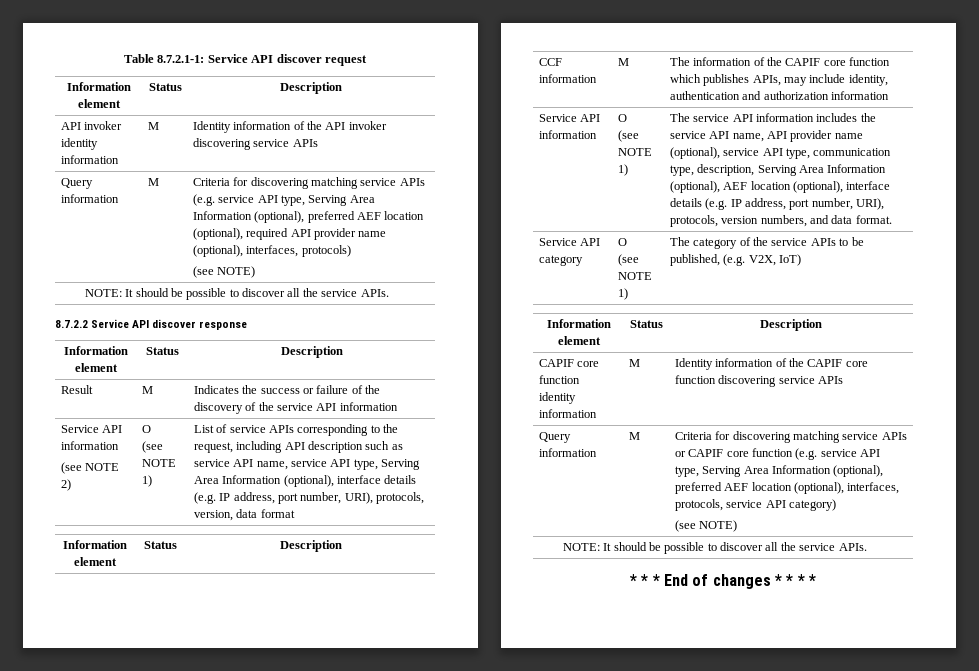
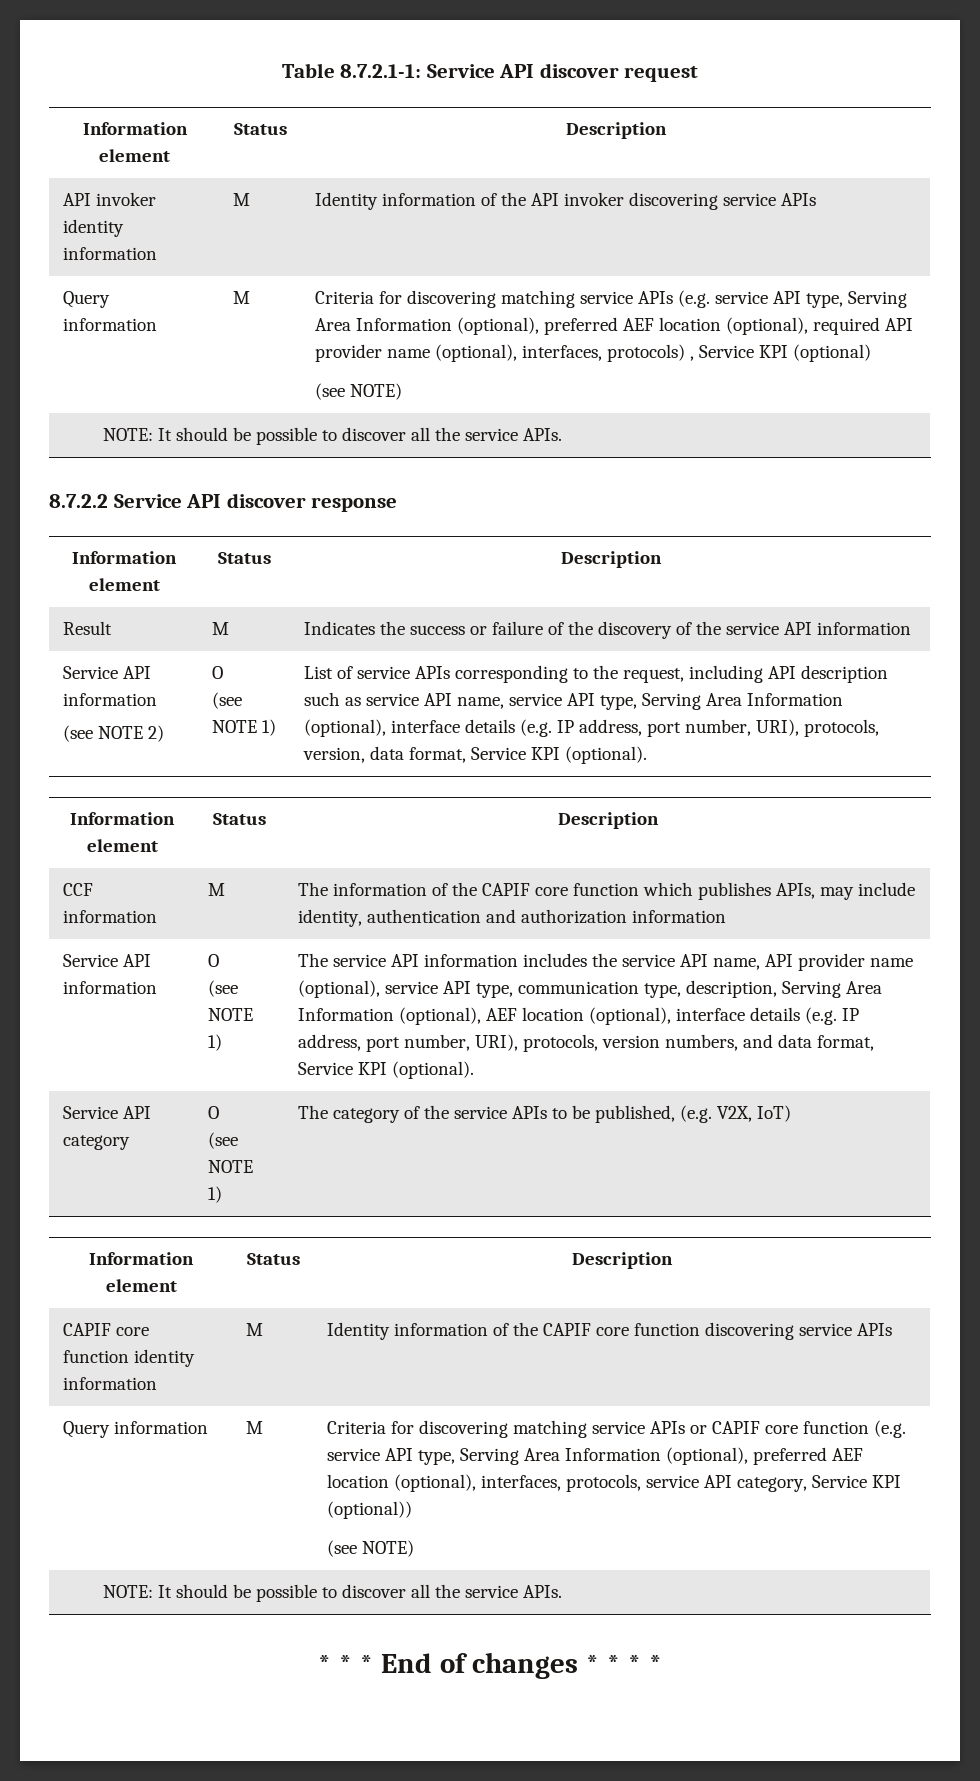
- Query information | M | Criteria for discovering matching service APIs (e.g. service API type, Serving Area Information (optional), preferred AEF location (optional), required API provider name (optional), interfaces, protocols)
+ Query information | M | Criteria for discovering matching service APIs (e.g. service API type, Serving Area Information (optional), preferred AEF location (optional), required API provider name (optional), interfaces, protocols) , Service KPI (optional)
- List of service APIs corresponding to the request, including API description such as service API name, service API type, Serving Area Information (optional), interface details (e.g. IP address, port number, URI), protocols, version, data format
+ List of service APIs corresponding to the request, including API description such as service API name, service API type, Serving Area Information (optional), interface details (e.g. IP address, port number, URI), protocols, version, data format, Service KPI (optional).
- The service API information includes the service API name, API provider name (optional), service API type, communication type, description, Serving Area Information (optional), AEF location (optional), interface details (e.g. IP address, port number, URI), protocols, version numbers, and data format.
+ The service API information includes the service API name, API provider name (optional), service API type, communication type, description, Serving Area Information (optional), AEF location (optional), interface details (e.g. IP address, port number, URI), protocols, version numbers, and data format, Service KPI (optional).
- Query information | M | Criteria for discovering matching service APIs or CAPIF core function (e.g. service API type, Serving Area Information (optional), preferred AEF location (optional), interfaces, protocols, service API category)
+ Query information | M | Criteria for discovering matching service APIs or CAPIF core function (e.g. service API type, Serving Area Information (optional), preferred AEF location (optional), interfaces, protocols, service API category, Service KPI (optional))

